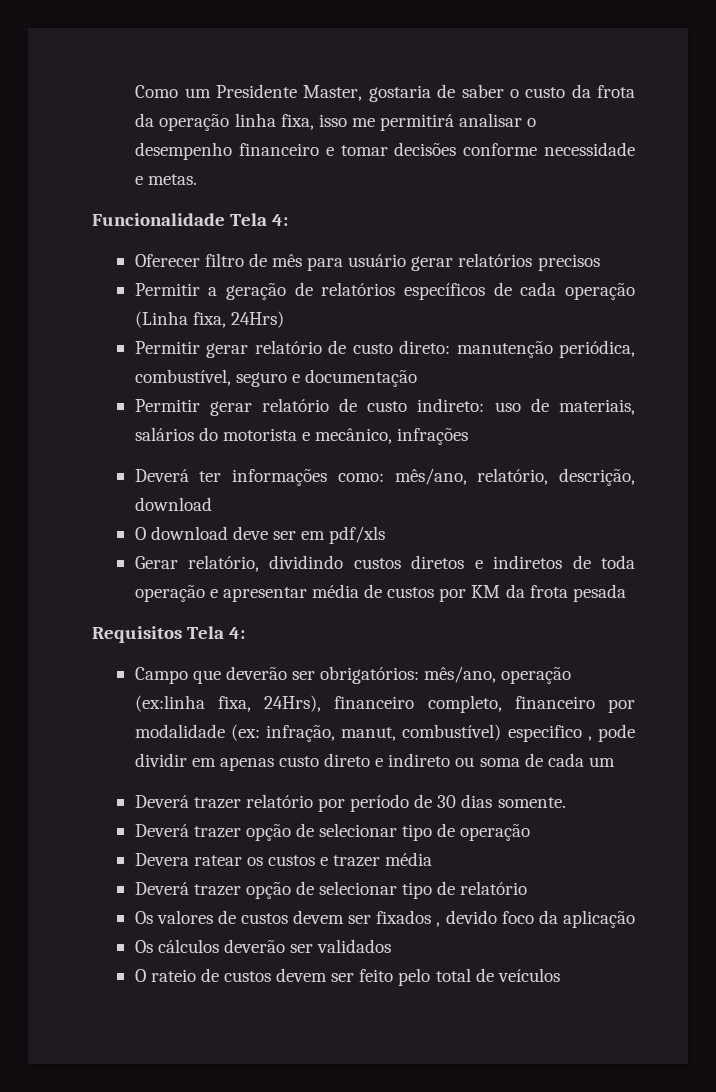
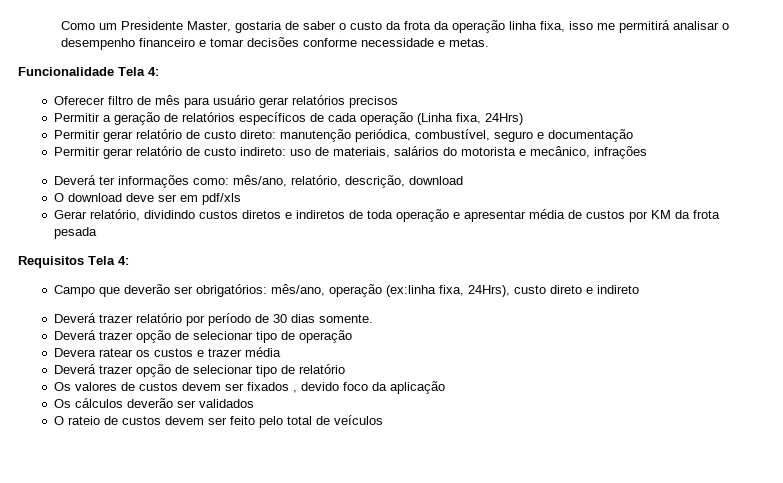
- Campo que deverão ser obrigatórios: mês/ano, operação (ex:linha fixa, 24Hrs), financeiro completo, financeiro por modalidade (ex: infração, manut, combustível) especifico , pode dividir em apenas custo direto e indireto ou soma de cada um
+ Campo que deverão ser obrigatórios: mês/ano, operação (ex:linha fixa, 24Hrs), custo direto e indireto

